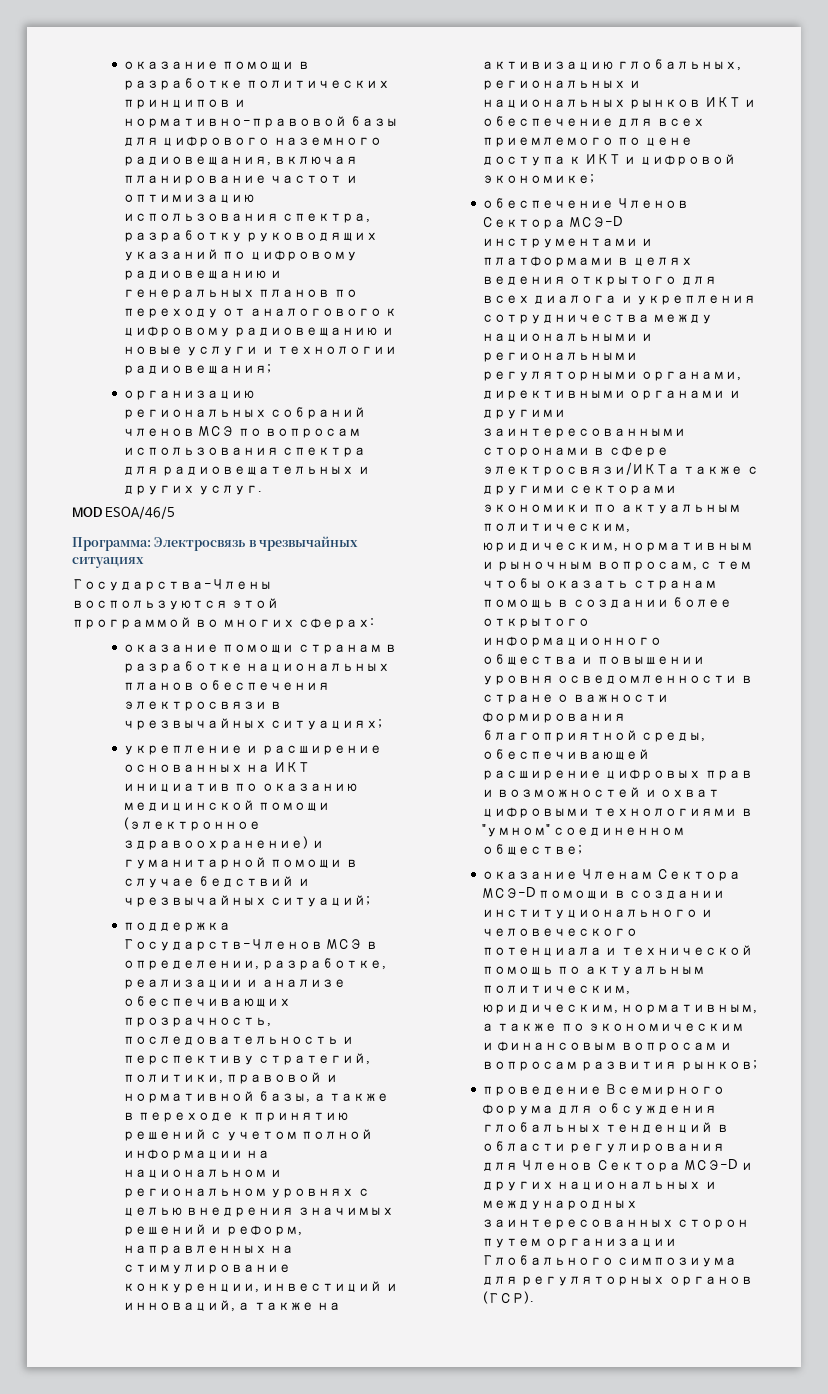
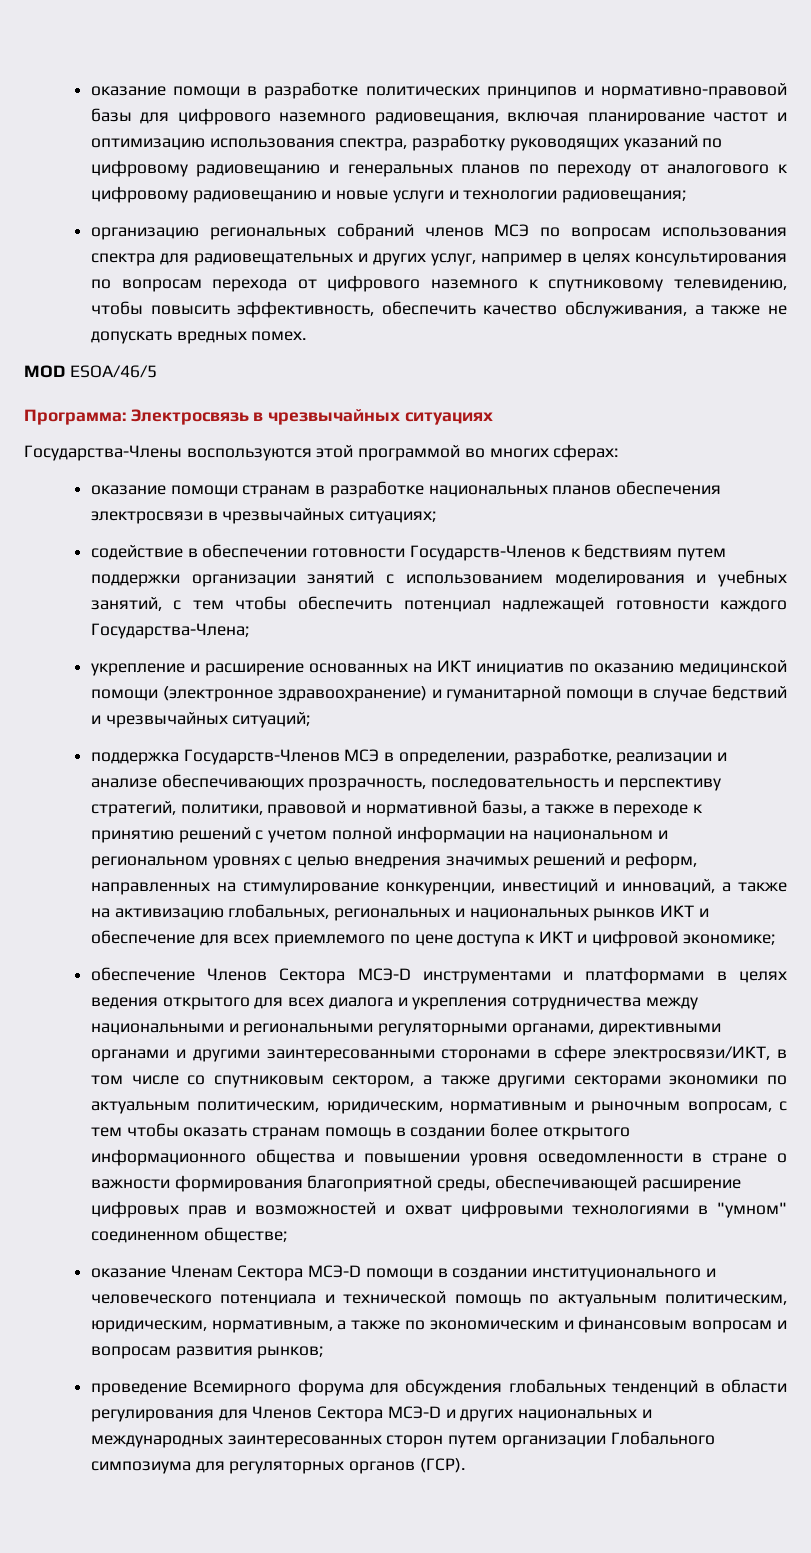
- организацию региональных собраний членов МСЭ по вопросам использования спектра для радиовещательных и других услуг.
+ организацию региональных собраний членов МСЭ по вопросам использования спектра для радиовещательных и других услуг, например в целях консультирования по вопросам перехода от цифрового наземного к спутниковому телевидению, чтобы повысить эффективность, обеспечить качество обслуживания, а также не допускать вредных помех.
+ содействие в обеспечении готовности Государств-Членов к бедствиям путем поддержки организации занятий с использованием моделирования и учебных занятий, с тем чтобы обеспечить потенциал надлежащей готовности каждого Государства-Члена;
- обеспечение Членов Сектора МСЭ-D инструментами и платформами в целях ведения открытого для всех диалога и укрепления сотрудничества между национальными и региональными регуляторными органами, директивными органами и другими заинтересованными сторонами в сфере электросвязи/ИКТа также с другими секторами экономики по актуальным политическим, юридическим, нормативным и рыночным вопросам, с тем чтобы оказать странам помощь в создании более открытого информационного общества и повышении уровня осведомленности в стране о важности формирования благоприятной среды, обеспечивающей расширение цифровых прав и возможностей и охват цифровыми технологиями в "умном" соединенном обществе;
+ обеспечение Членов Сектора МСЭ-D инструментами и платформами в целях ведения открытого для всех диалога и укрепления сотрудничества между национальными и региональными регуляторными органами, директивными органами и другими заинтересованными сторонами в сфере электросвязи/ИКТ, в том числе со спутниковым сектором, а также другими секторами экономики по актуальным политическим, юридическим, нормативным и рыночным вопросам, с тем чтобы оказать странам помощь в создании более открытого информационного общества и повышении уровня осведомленности в стране о важности формирования благоприятной среды, обеспечивающей расширение цифровых прав и возможностей и охват цифровыми технологиями в "умном" соединенном обществе;

